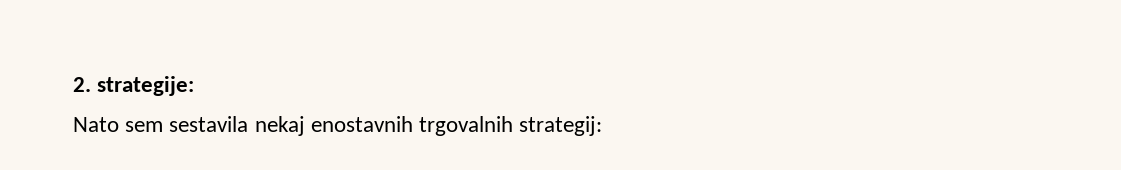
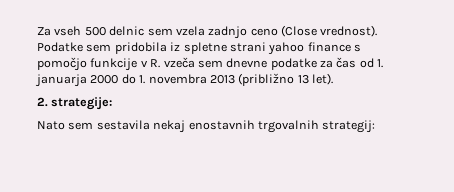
+ Za vseh 500 delnic sem vzela zadnjo ceno (Close vrednost). Podatke sem pridobila iz spletne strani yahoo finance s pomočjo funkcije v R. vzeča sem dnevne podatke za čas od 1. januarja 2000 do 1. novembra 2013 (približno 13 let).

